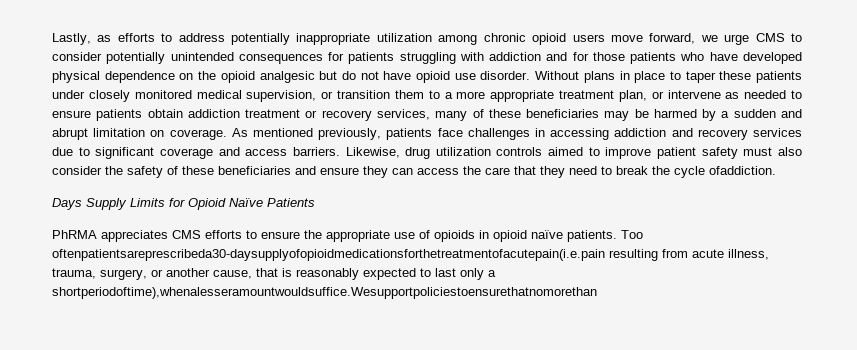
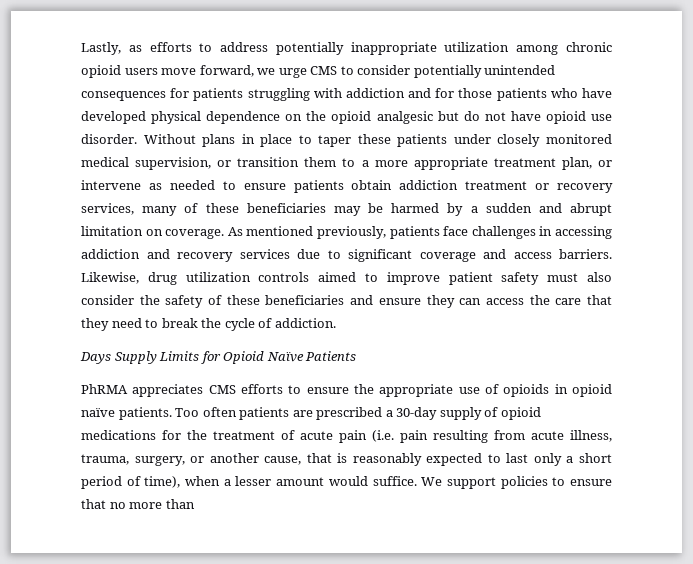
- Likewise, drug utilization controls aimed to improve patient safety must also consider the safety of these beneficiaries and ensure they can access the care that they need to break the cycle ofaddiction.
+ Likewise, drug utilization controls aimed to improve patient safety must also consider the safety of these beneficiaries and ensure they can access the care that they need to break the cycle of addiction.
- Too oftenpatientsareprescribeda30-daysupplyofopioidmedicationsforthetreatmentofacutepain(i.e.pain resulting from acute illness, trauma, surgery, or another cause, that is reasonably expected to last only a shortperiodoftime),whenalesseramountwouldsuffice.Wesupportpoliciestoensurethatnomorethan
+ Too often patients are prescribed a 30-day supply of opioid medications for the treatment of acute pain (i.e. pain resulting from acute illness, trauma, surgery, or another cause, that is reasonably expected to last only a short period of time), when a lesser amount would suffice. We support policies to ensure that no more than

